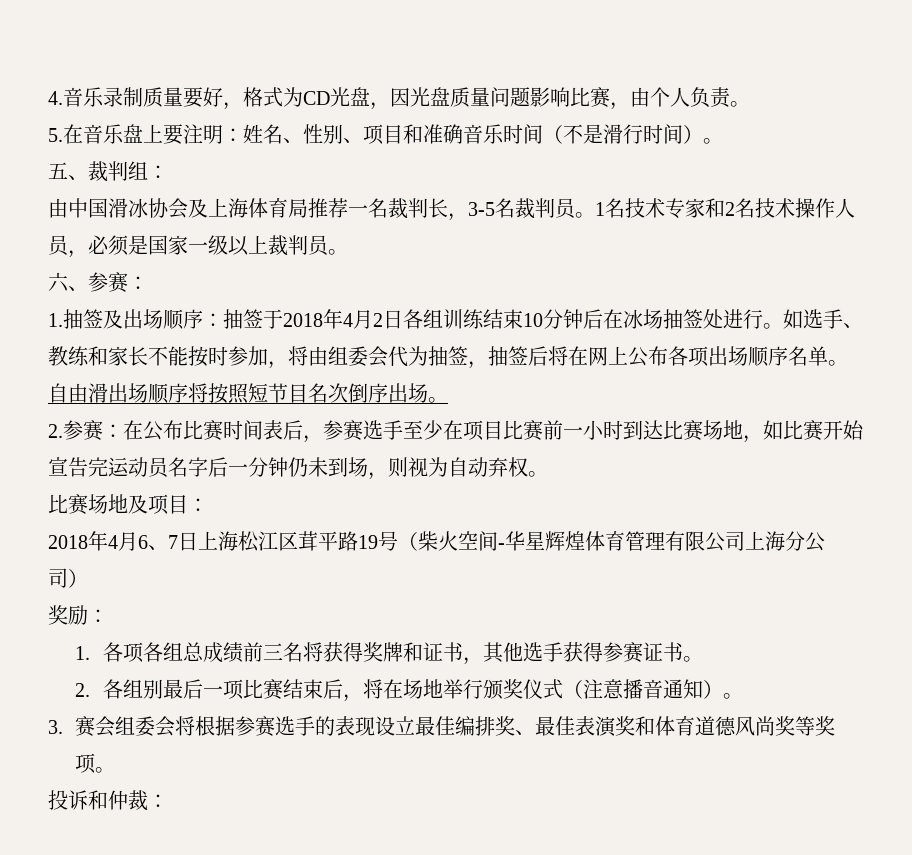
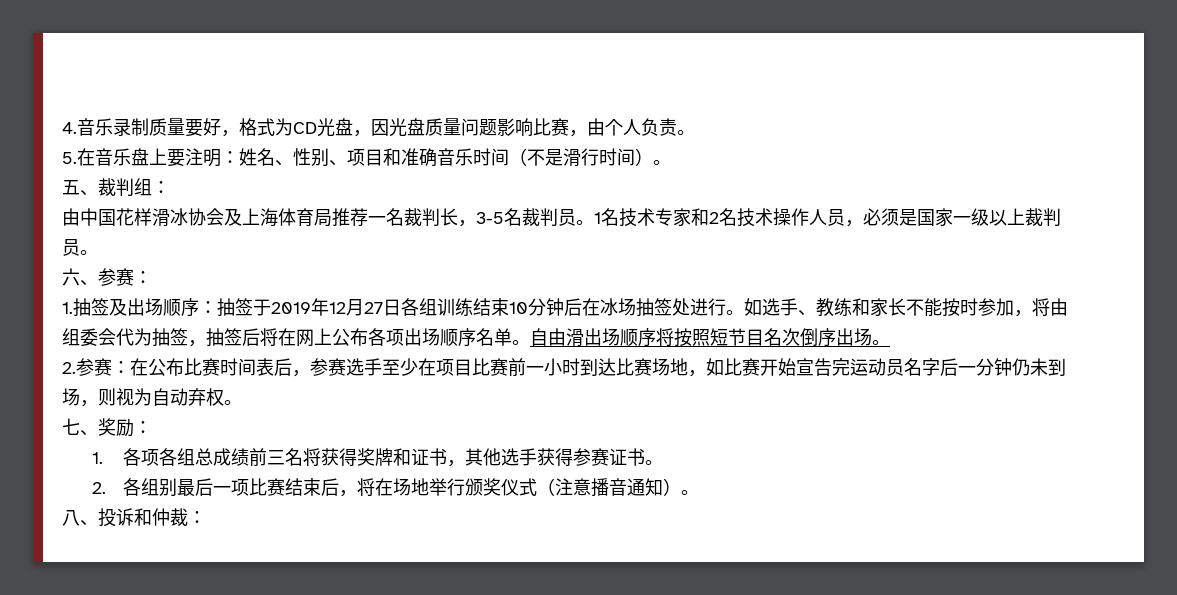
- 由中国滑冰协会及上海体育局推荐一名裁判长，3-5名裁判员。
+ 由中国花样滑冰协会及上海体育局推荐一名裁判长，3-5名裁判员。
- 1.抽签及出场顺序：抽签于2018年4月2日各组训练结束10分钟后在冰场抽签处进行。
+ 1.抽签及出场顺序：抽签于2019年12月27日各组训练结束10分钟后在冰场抽签处进行。
- 比赛场地及项目：
- 2018年4月6、7日上海松江区茸平路19号（柴火空间-华星辉煌体育管理有限公司上海分公司）
- 奖励：
+ 七、奖励：
- 3.赛会组委会将根据参赛选手的表现设立最佳编排奖、最佳表演奖和体育道德风尚奖等奖项。
- 投诉和仲裁：
+ 八、投诉和仲裁：

